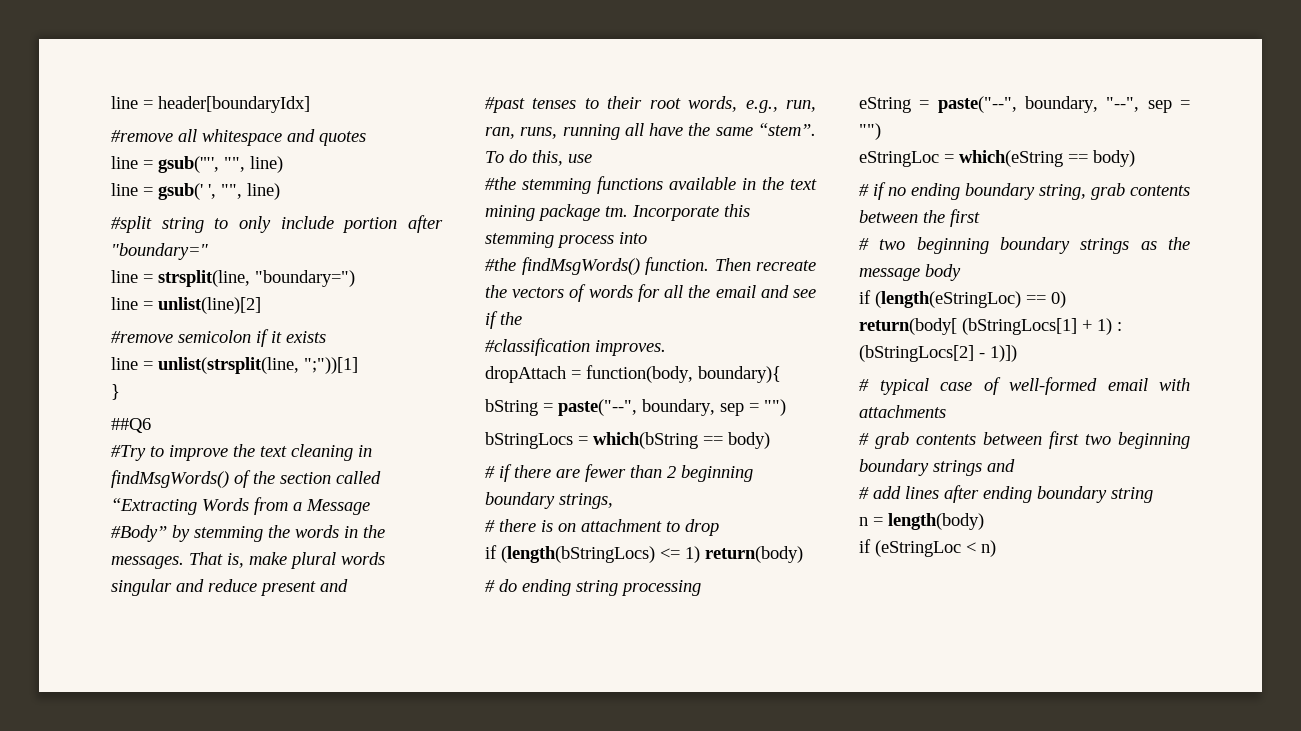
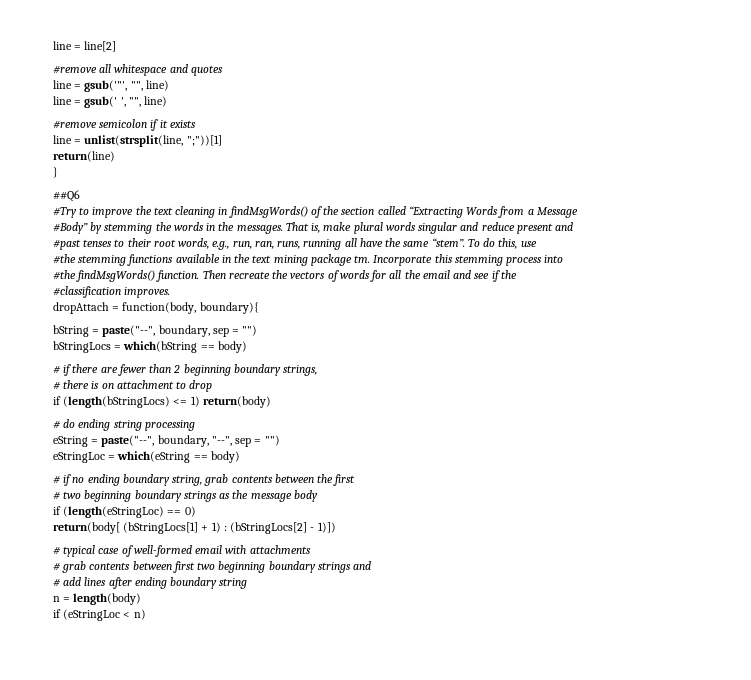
- line = header[boundaryIdx]
+ line = line[2]
- #split string to only include portion after "boundary="
- line = strsplit(line, "boundary=")
- line = unlist(line)[2]
+ return(line)

